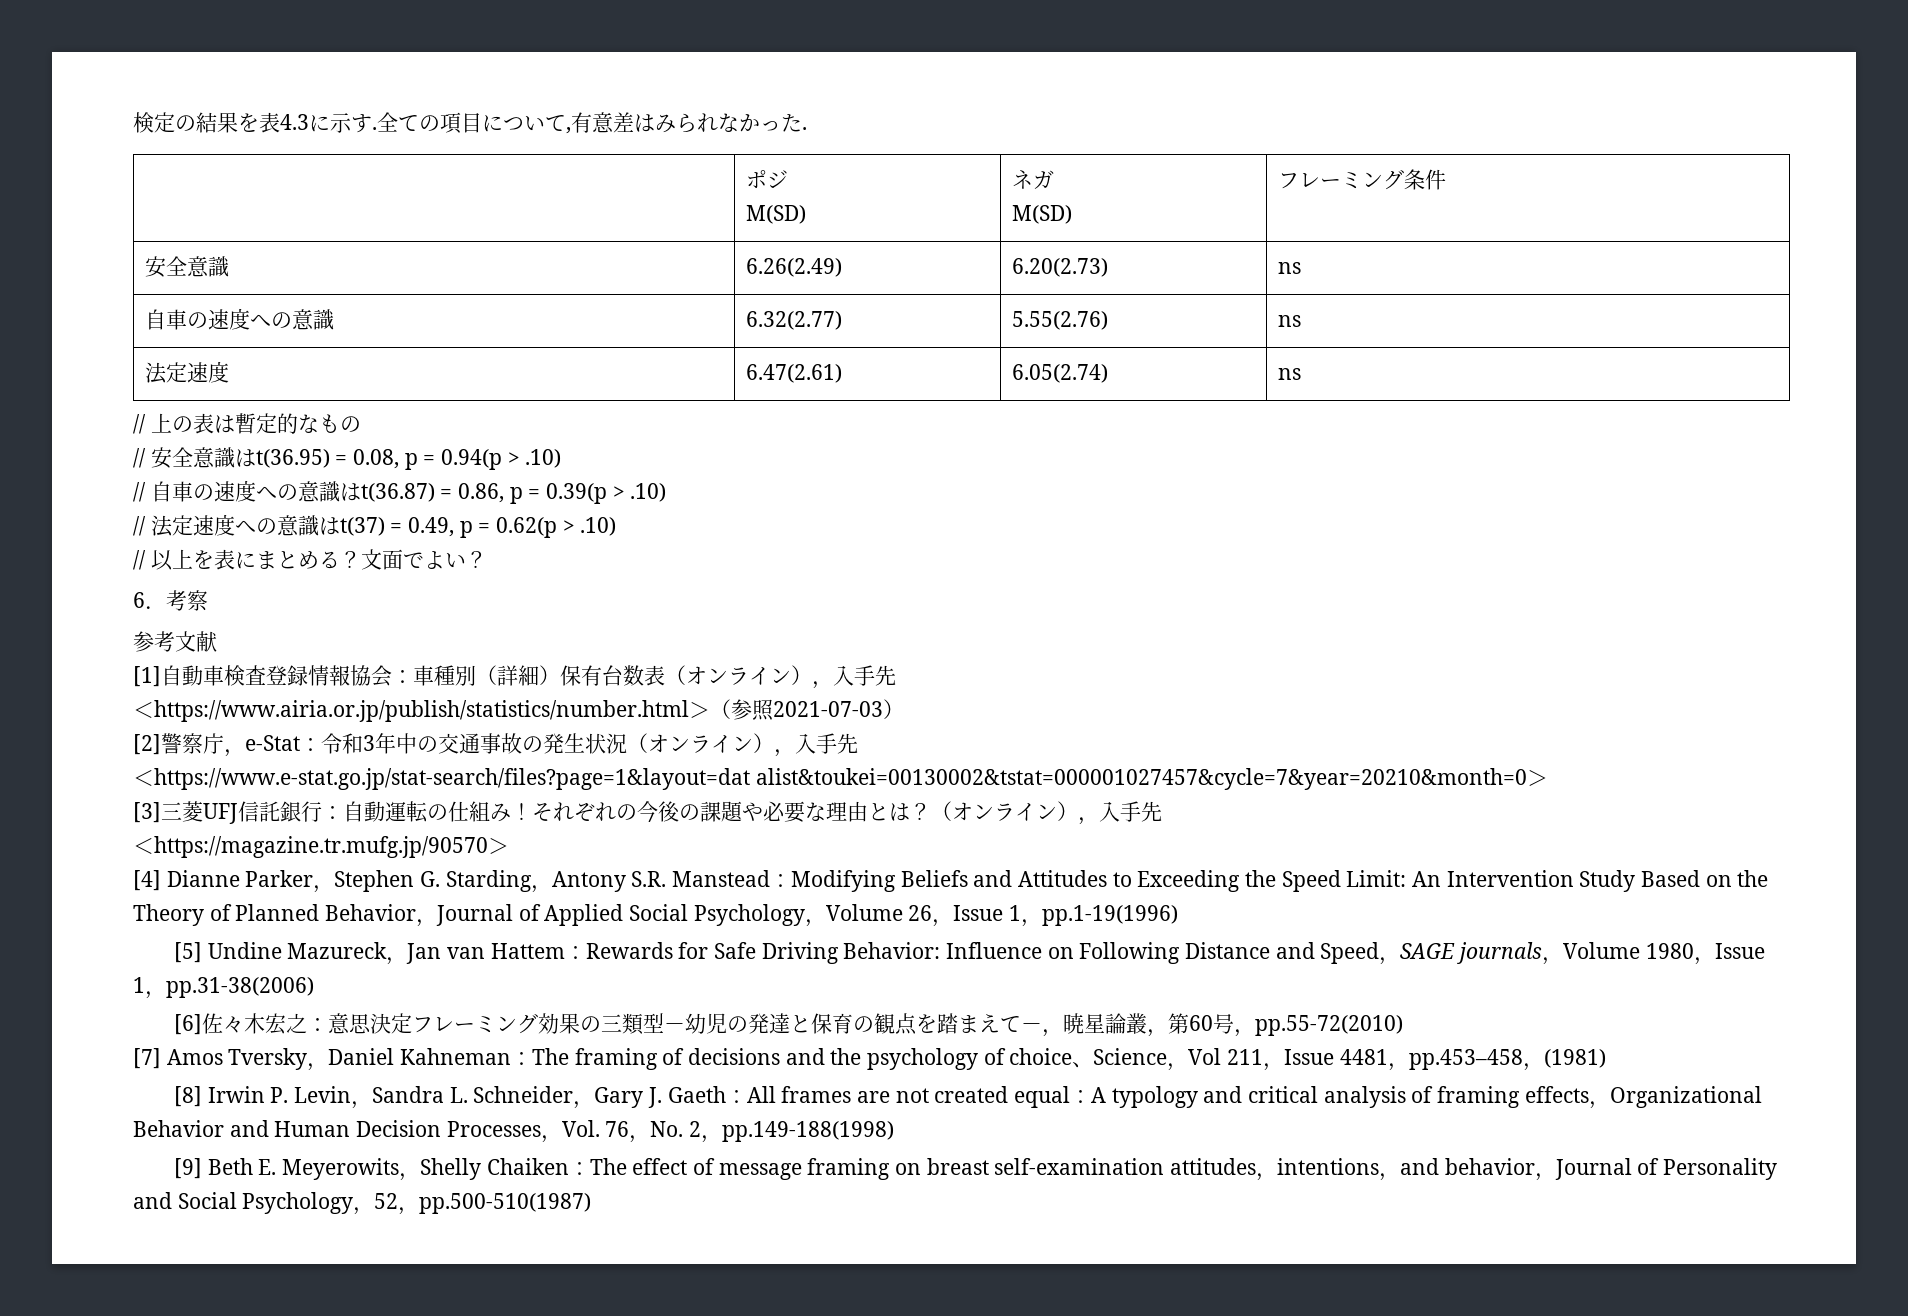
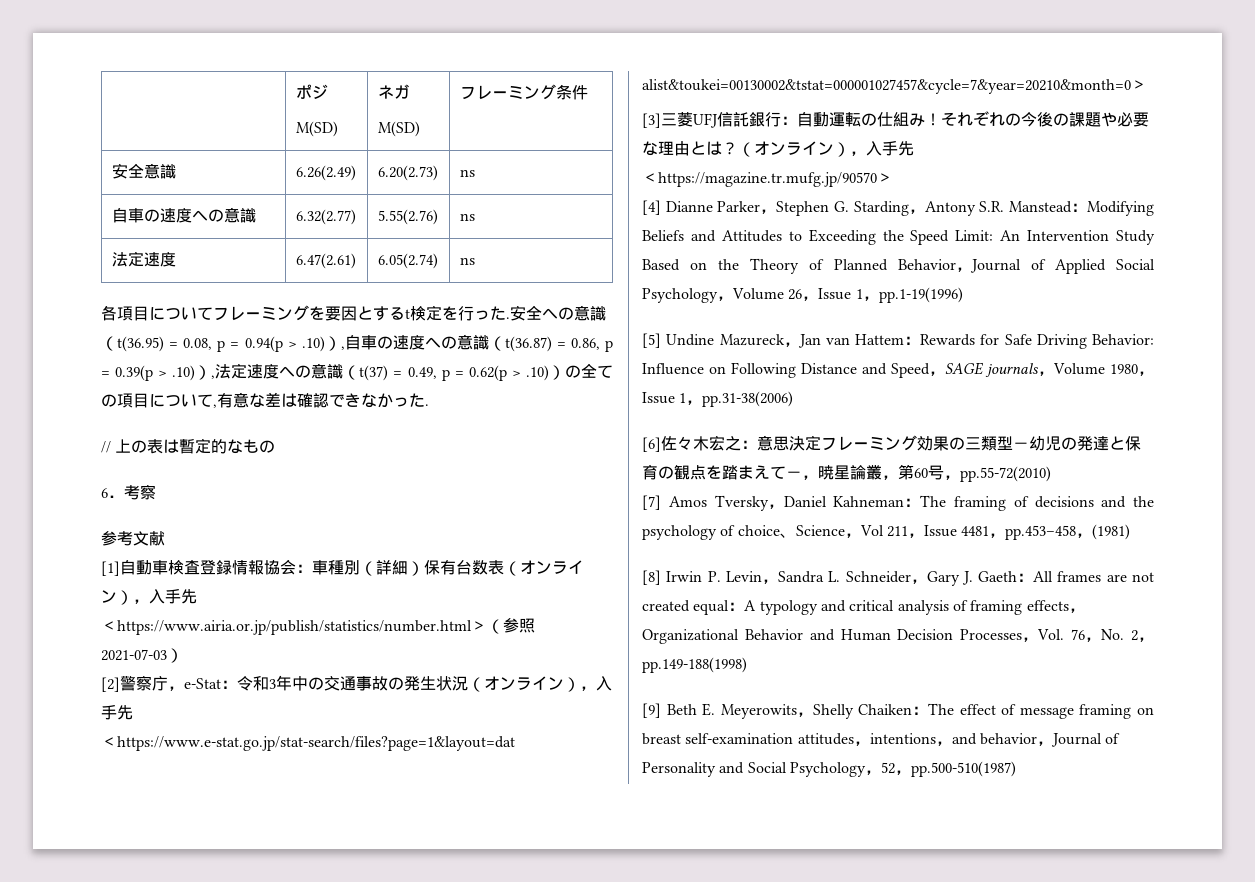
- 検定の結果を表4.3に示す.全ての項目について,有意差はみられなかった.
+ 各項目についてフレーミングを要因とするt検定を行った.安全への意識（t(36.95) = 0.08, p = 0.94(p > .10)）,自車の速度への意識（t(36.87) = 0.86, p = 0.39(p > .10)）,法定速度への意識（t(37) = 0.49, p = 0.62(p > .10)）の全ての項目について,有意な差は確認できなかった.
- // 安全意識はt(36.95) = 0.08, p = 0.94(p > .10)
- // 自車の速度への意識はt(36.87) = 0.86, p = 0.39(p > .10)
- // 法定速度への意識はt(37) = 0.49, p = 0.62(p > .10)
- // 以上を表にまとめる？文面でよい？

